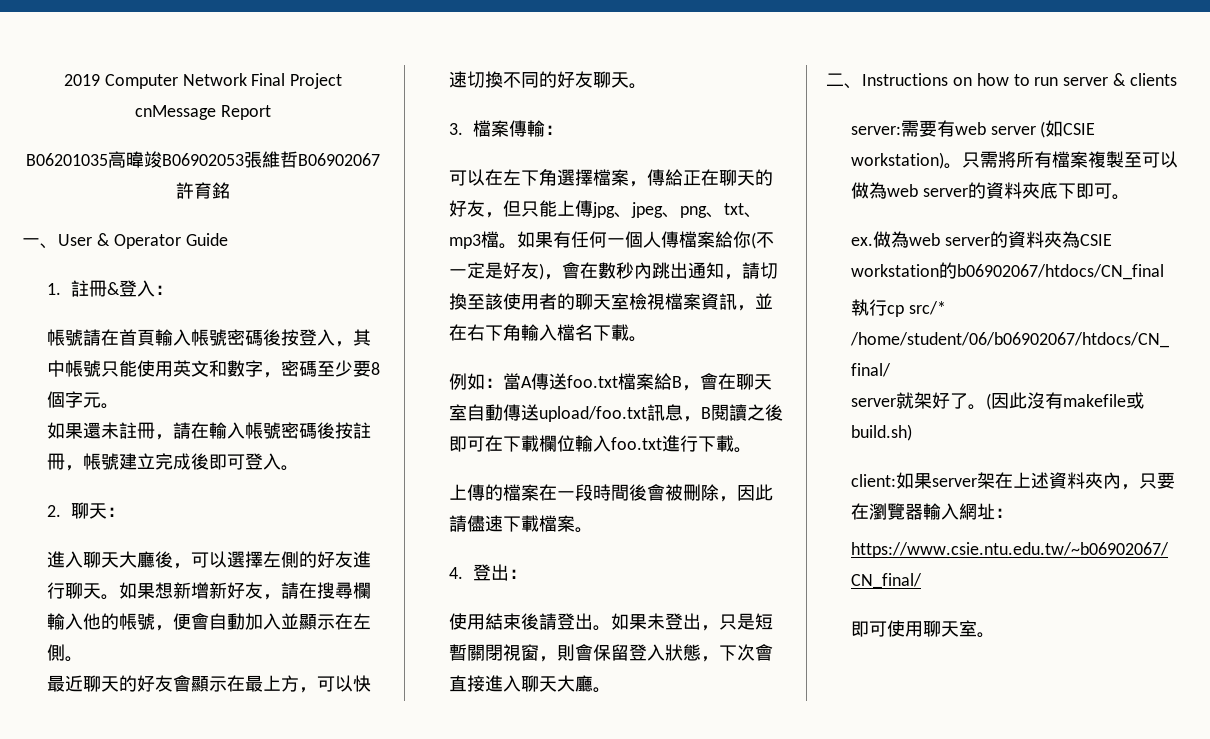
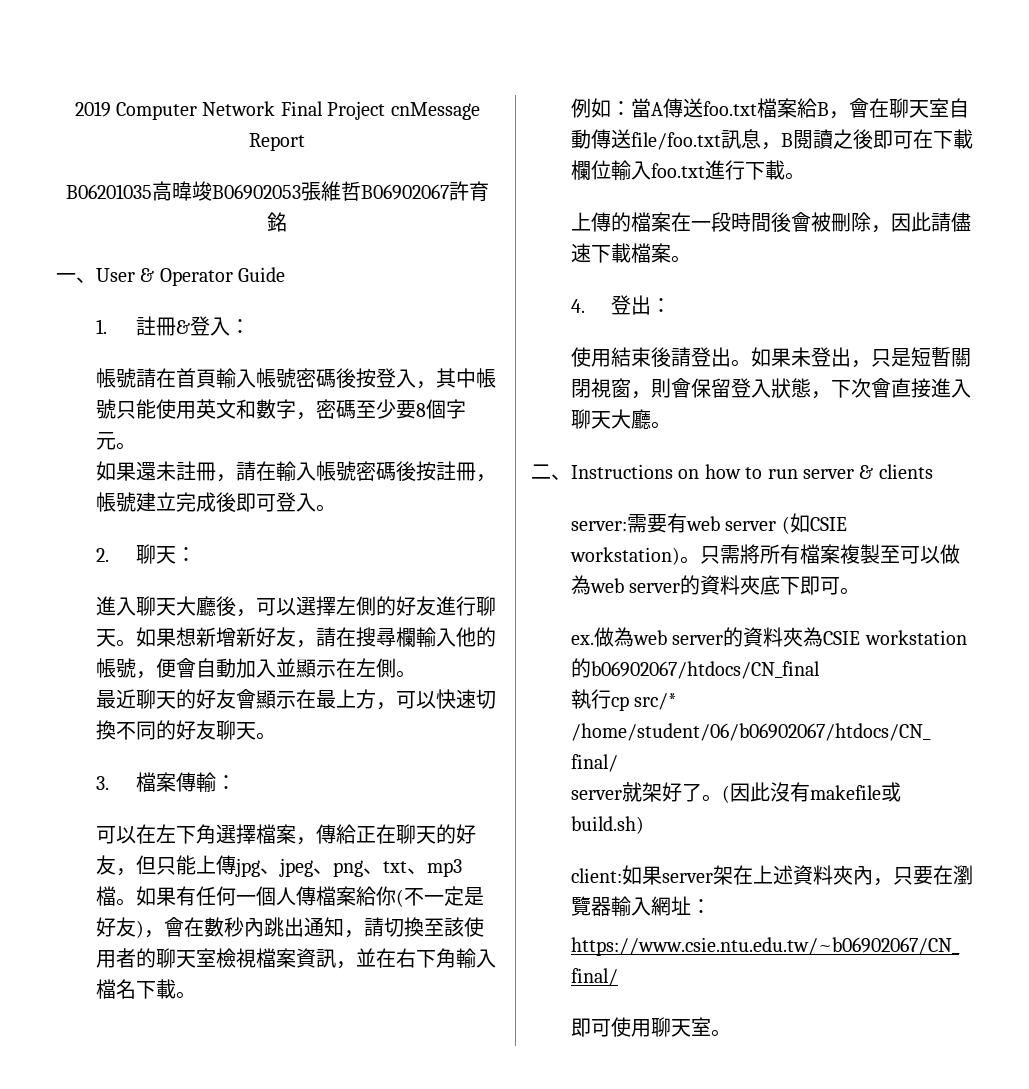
- 例如：當A傳送foo.txt檔案給B，會在聊天室自動傳送upload/foo.txt訊息，B閱讀之後即可在下載欄位輸入foo.txt進行下載。
+ 例如：當A傳送foo.txt檔案給B，會在聊天室自動傳送file/foo.txt訊息，B閱讀之後即可在下載欄位輸入foo.txt進行下載。

